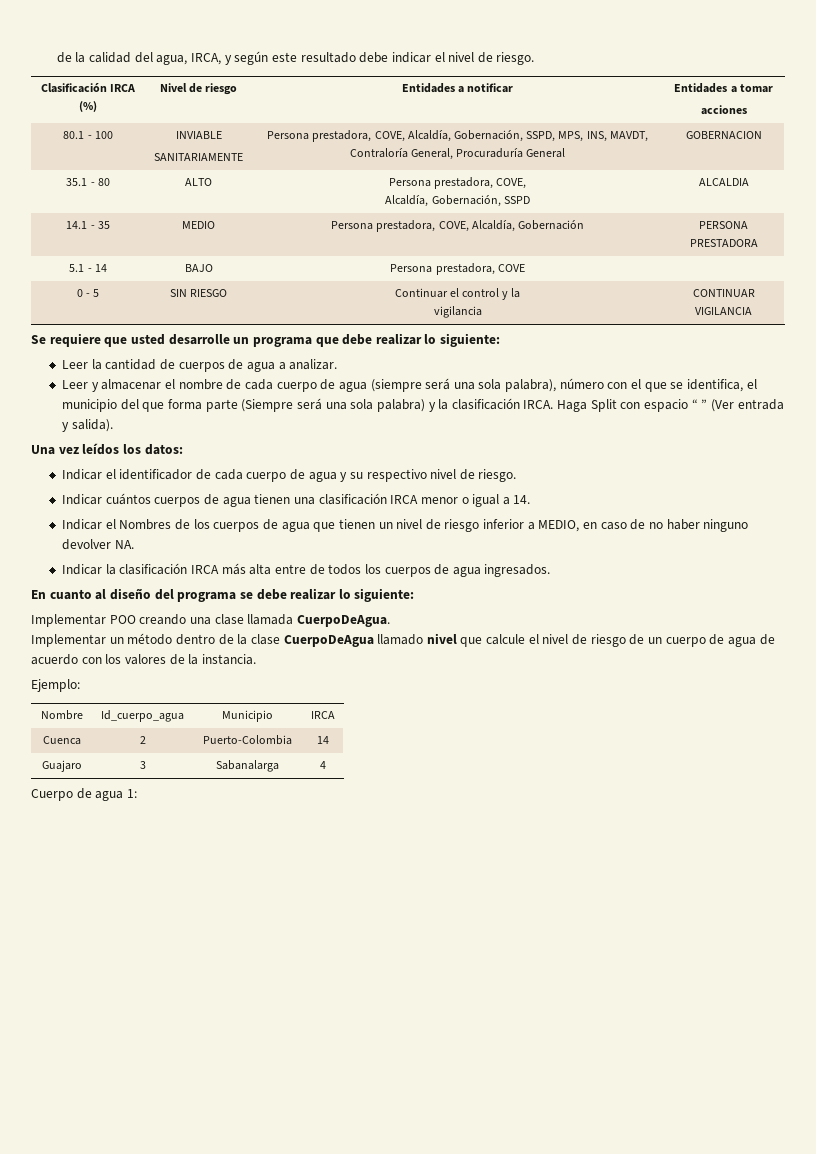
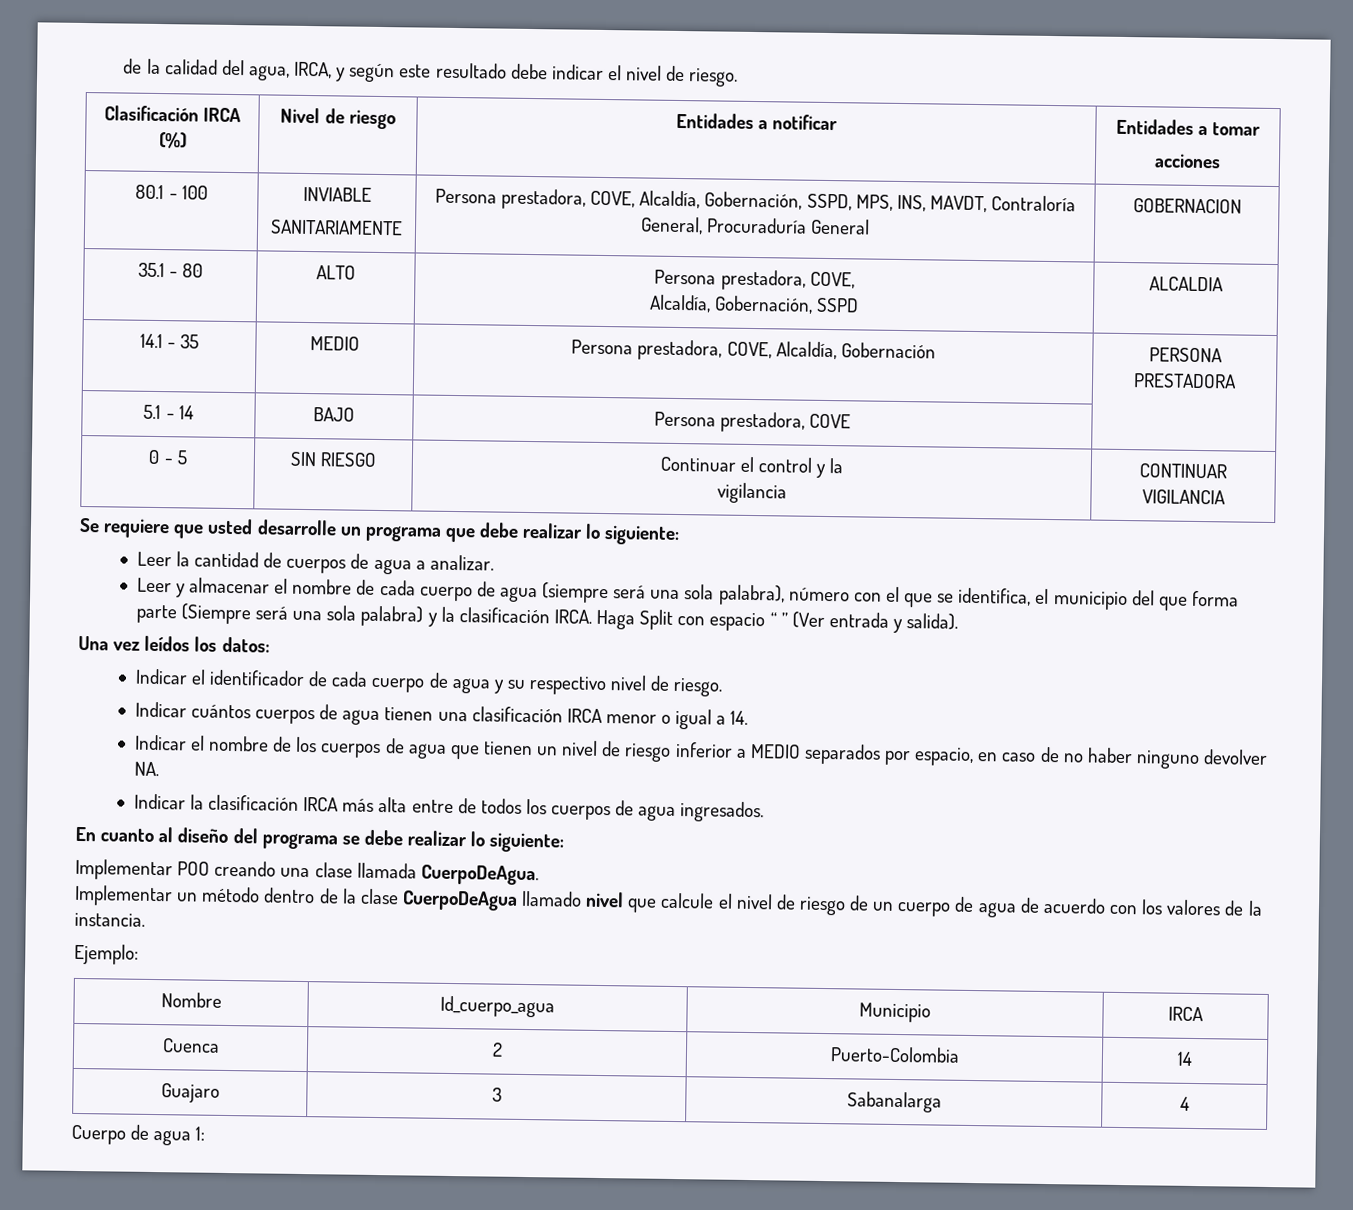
- Indicar el Nombres de los cuerpos de agua que tienen un nivel de riesgo inferior a MEDIO, en caso de no haber ninguno devolver NA.
+ Indicar el nombre de los cuerpos de agua que tienen un nivel de riesgo inferior a MEDIO separados por espacio, en caso de no haber ninguno devolver NA.

